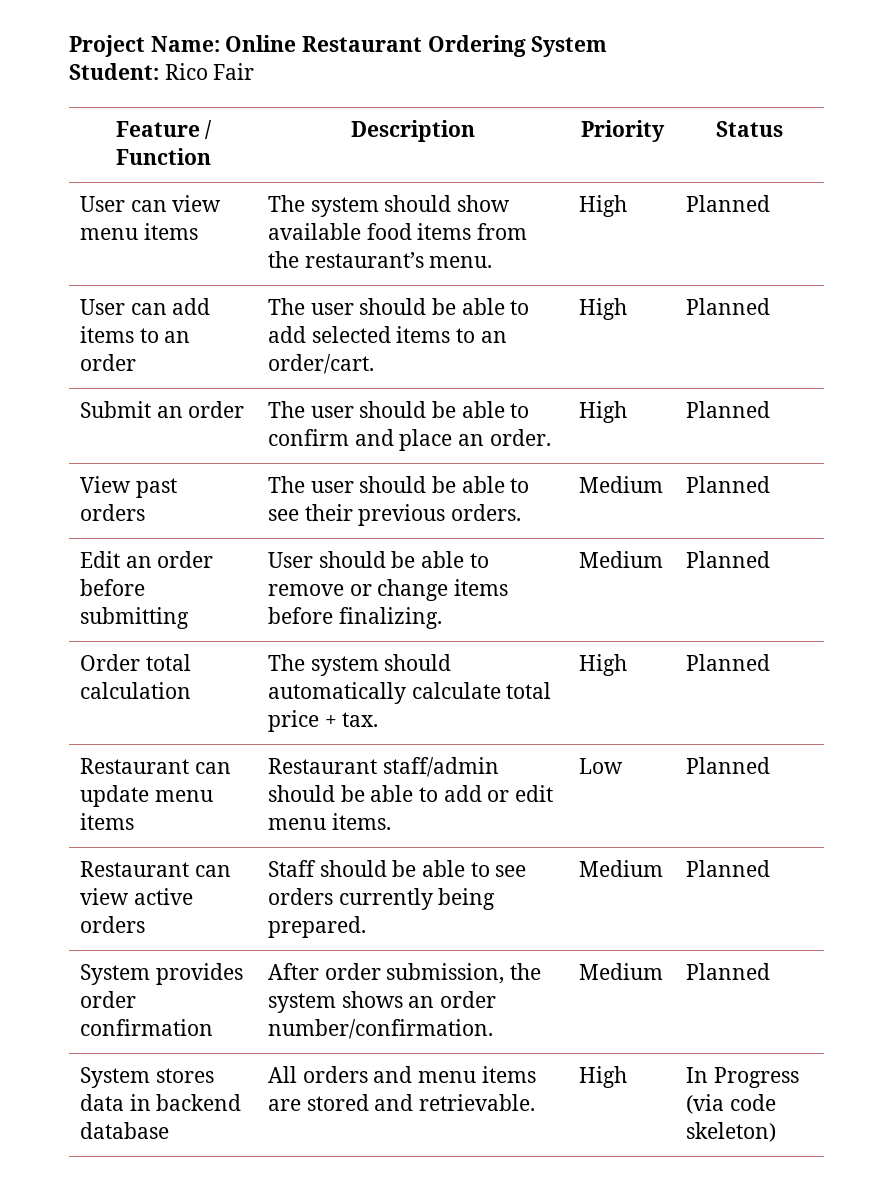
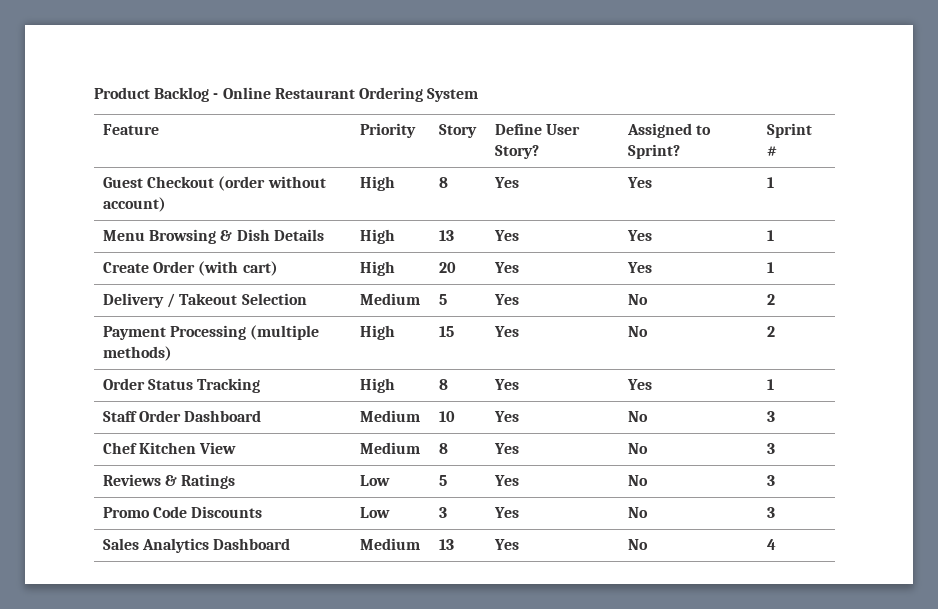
- Project Name: Online Restaurant Ordering System
+ Product Backlog - Online Restaurant Ordering System
- Student: Rico Fair
- Feature / Function | Description | Priority | Status
- User can view menu items | The system should show available food items from the restaurant’s menu. | High | Planned
- User can add items to an order | The user should be able to add selected items to an order/cart. | High | Planned
- Submit an order | The user should be able to confirm and place an order. | High | Planned
- View past orders | The user should be able to see their previous orders. | Medium | Planned
- Edit an order before submitting | User should be able to remove or change items before finalizing. | Medium | Planned
- Order total calculation | The system should automatically calculate total price + tax. | High | Planned
- Restaurant can update menu items | Restaurant staff/admin should be able to add or edit menu items. | Low | Planned
- Restaurant can view active orders | Staff should be able to see orders currently being prepared. | Medium | Planned
- System provides order confirmation | After order submission, the system shows an order number/confirmation. | Medium | Planned
- System stores data in backend database | All orders and menu items are stored and retrievable. | High | In Progress (via code skeleton)
+ Feature | Priority | Story | Define User Story? | Assigned to Sprint? | Sprint #
+ Guest Checkout (order without account) | High | 8 | Yes | Yes | 1
+ Menu Browsing & Dish Details | High | 13 | Yes | Yes | 1
+ Create Order (with cart) | High | 20 | Yes | Yes | 1
+ Delivery / Takeout Selection | Medium | 5 | Yes | No | 2
+ Payment Processing (multiple methods) | High | 15 | Yes | No | 2
+ Order Status Tracking | High | 8 | Yes | Yes | 1
+ Staff Order Dashboard | Medium | 10 | Yes | No | 3
+ Chef Kitchen View | Medium | 8 | Yes | No | 3
+ Reviews & Ratings | Low | 5 | Yes | No | 3
+ Promo Code Discounts | Low | 3 | Yes | No | 3
+ Sales Analytics Dashboard | Medium | 13 | Yes | No | 4

